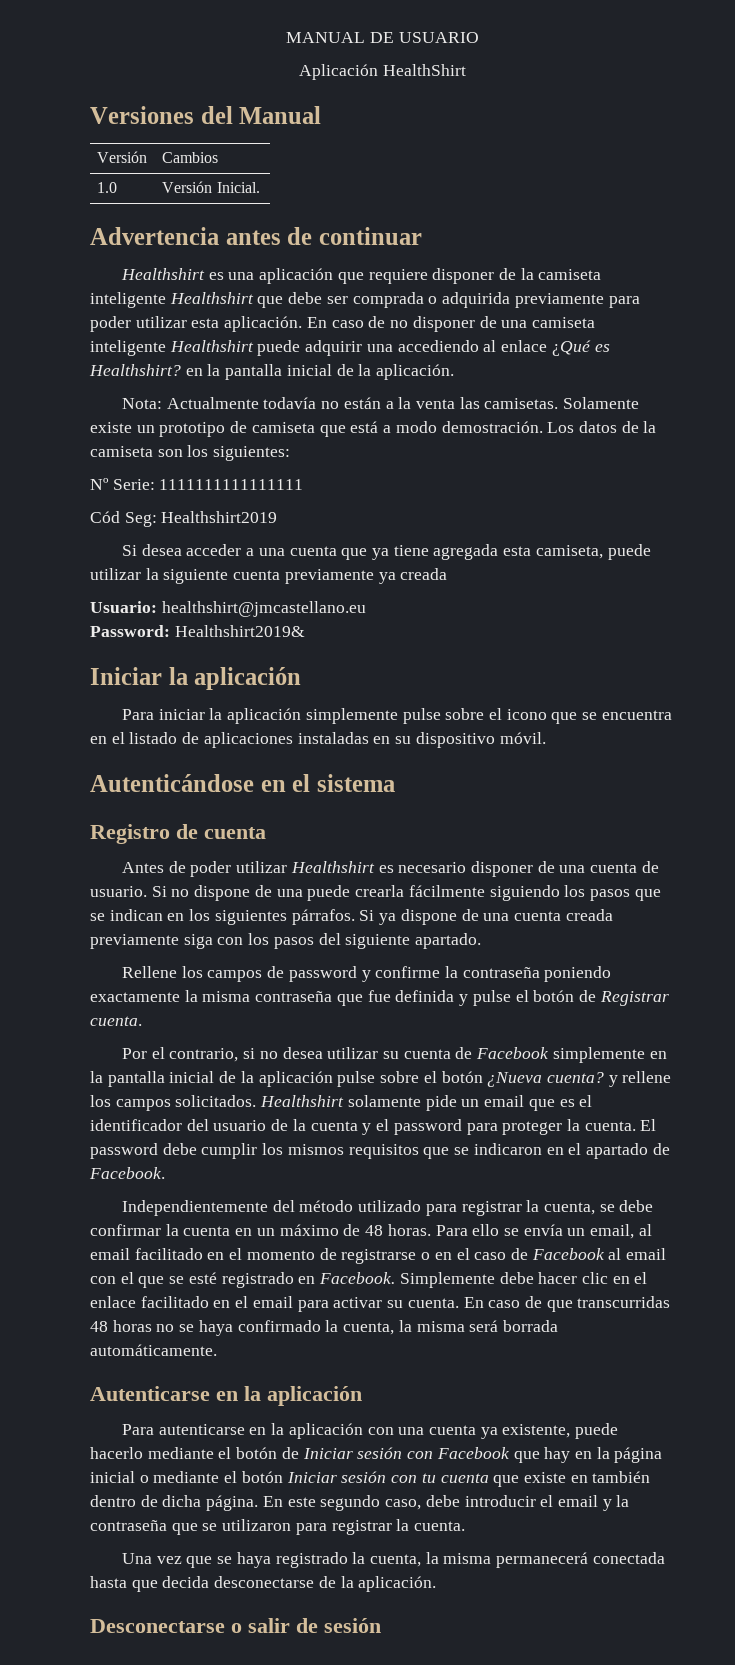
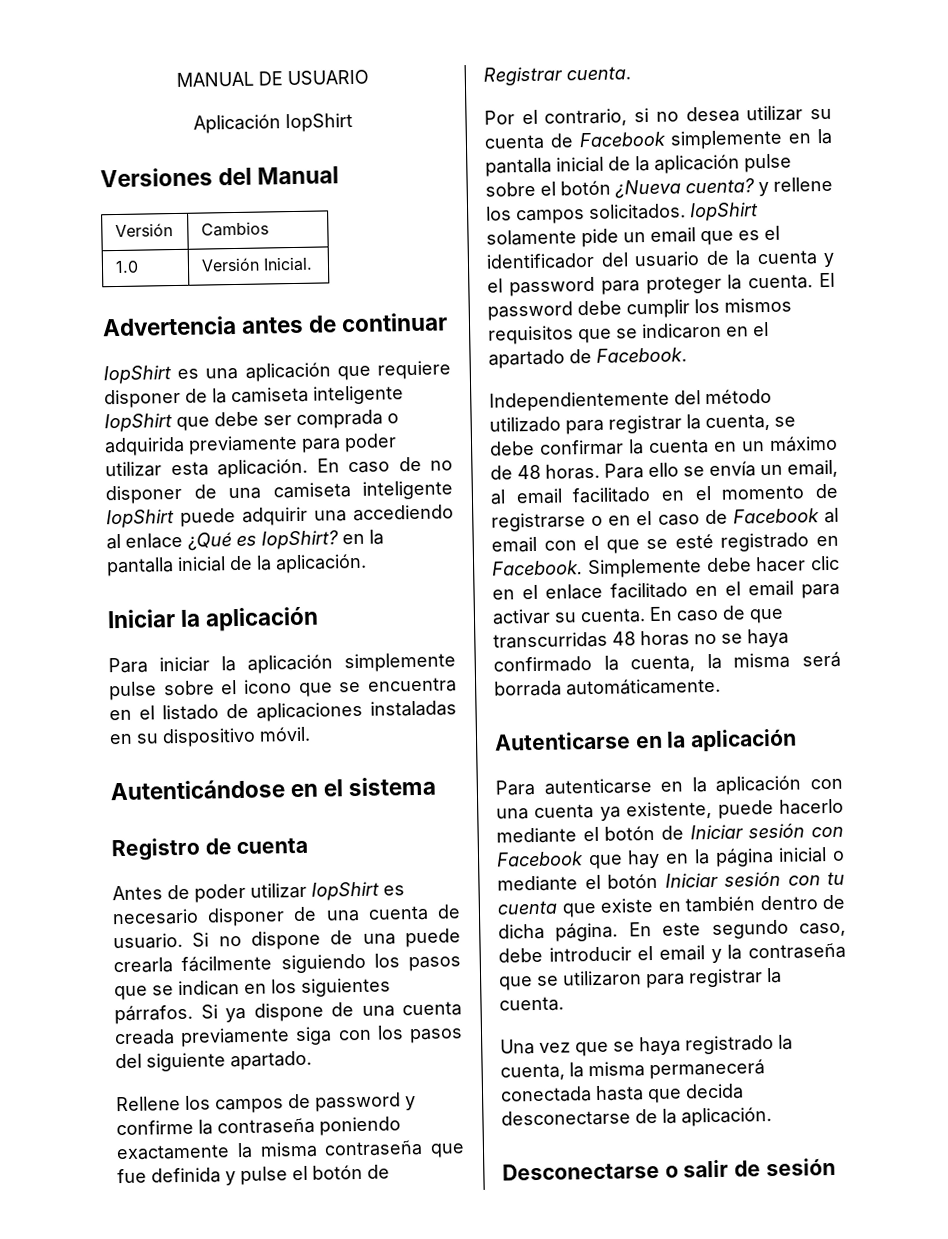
- Aplicación HealthShirt
+ Aplicación IopShirt
- Healthshirt es una aplicación que requiere disponer de la camiseta inteligente Healthshirt que debe ser comprada o adquirida previamente para poder utilizar esta aplicación.
+ IopShirt es una aplicación que requiere disponer de la camiseta inteligente IopShirt que debe ser comprada o adquirida previamente para poder utilizar esta aplicación.
- En caso de no disponer de una camiseta inteligente Healthshirt puede adquirir una accediendo al enlace ¿Qué es Healthshirt? en la pantalla inicial de la aplicación.
+ En caso de no disponer de una camiseta inteligente IopShirt puede adquirir una accediendo al enlace ¿Qué es IopShirt? en la pantalla inicial de la aplicación.
- Nota: Actualmente todavía no están a la venta las camisetas. Solamente existe un prototipo de camiseta que está a modo demostración. Los datos de la camiseta son los siguientes:
- Nº Serie: 1111111111111111
- Cód Seg: Healthshirt2019
- Si desea acceder a una cuenta que ya tiene agregada esta camiseta, puede utilizar la siguiente cuenta previamente ya creada
- Usuario: healthshirt@jmcastellano.eu
- Password: Healthshirt2019&
- Antes de poder utilizar Healthshirt es necesario disponer de una cuenta de usuario.
+ Antes de poder utilizar IopShirt es necesario disponer de una cuenta de usuario.
- Healthshirt solamente pide un email que es el identificador del usuario de la cuenta y el password para proteger la cuenta.
+ IopShirt solamente pide un email que es el identificador del usuario de la cuenta y el password para proteger la cuenta.

